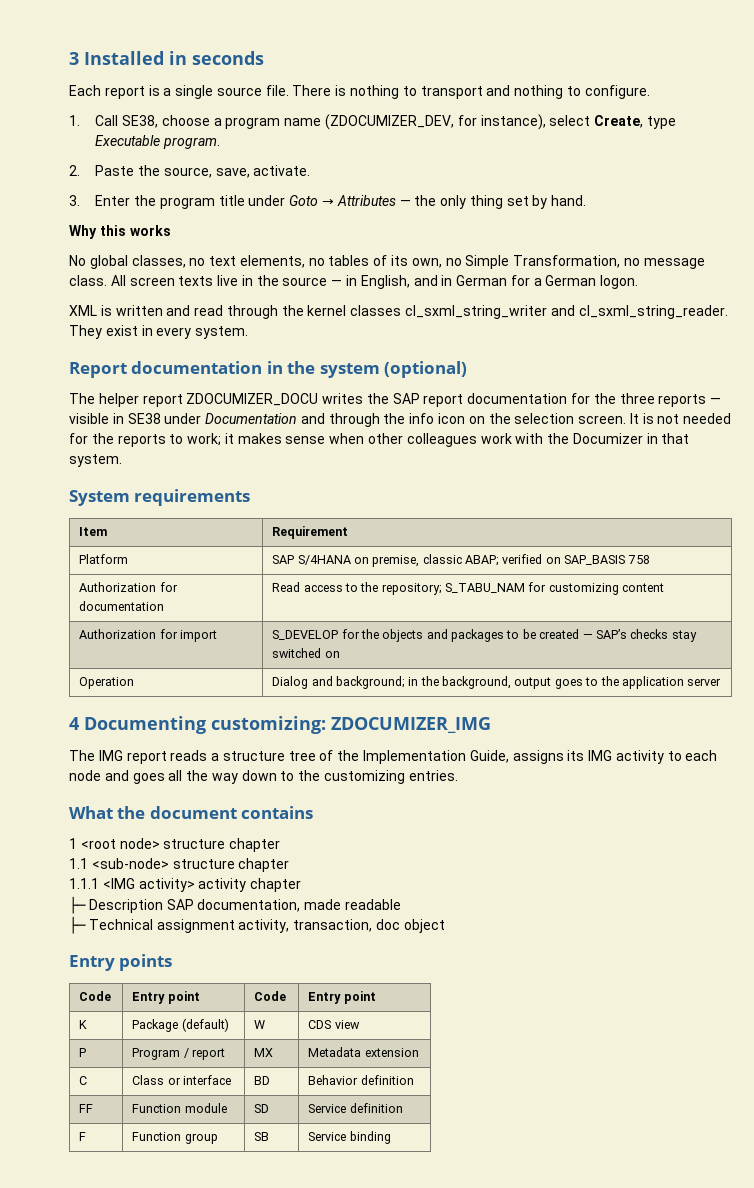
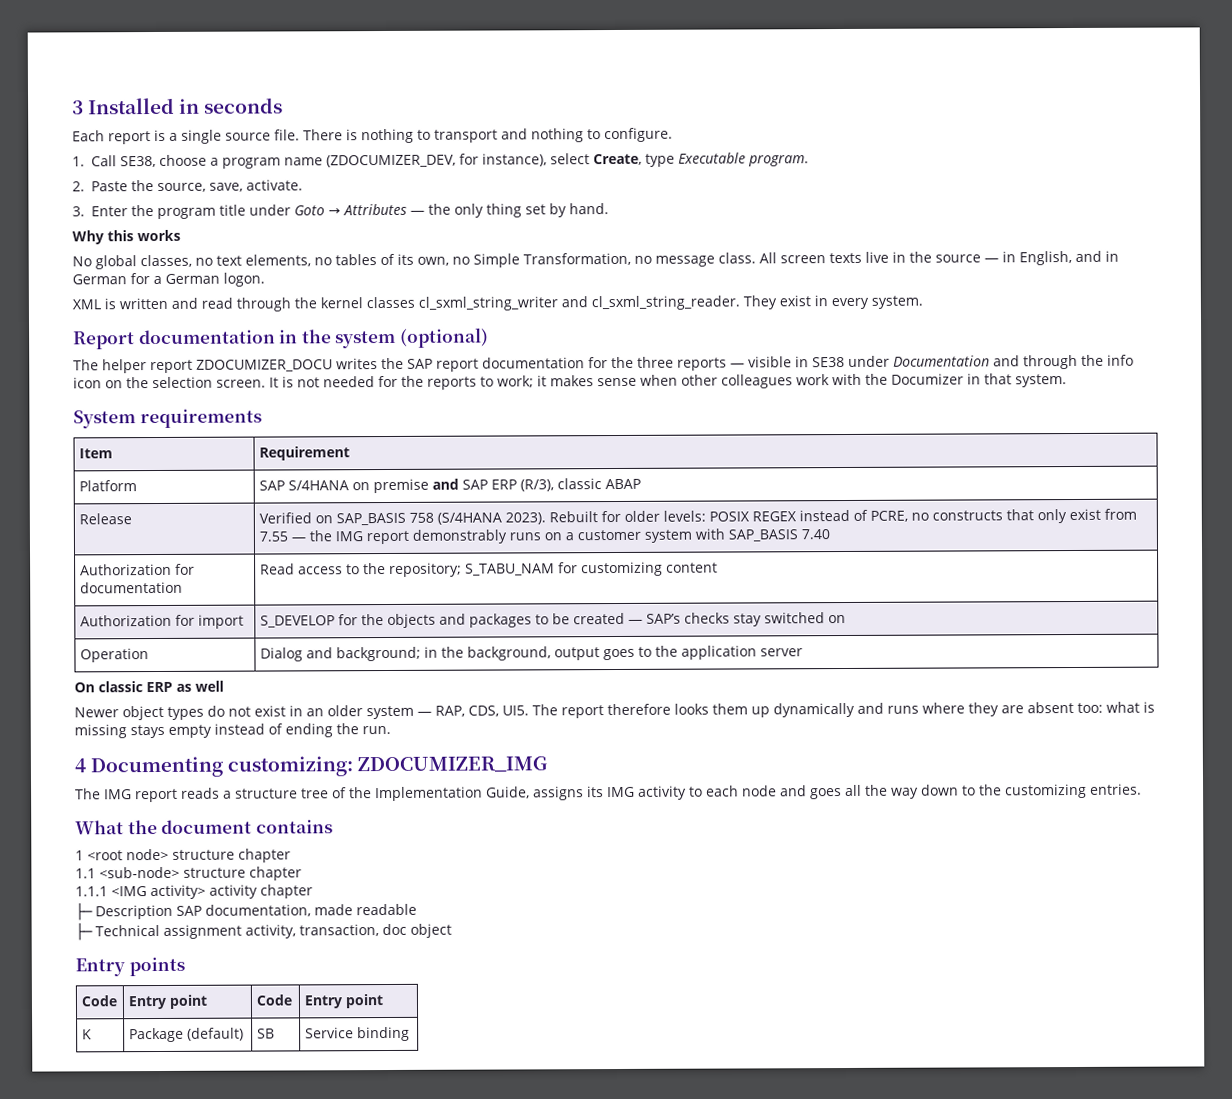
- Platform | SAP S/4HANA on premise, classic ABAP; verified on SAP_BASIS 758
+ Platform | SAP S/4HANA on premise and SAP ERP (R/3), classic ABAP
+ Release | Verified on SAP_BASIS 758 (S/4HANA 2023). Rebuilt for older levels: POSIX REGEX instead of PCRE, no constructs that only exist from 7.55 — the IMG report demonstrably runs on a customer system with SAP_BASIS 7.40
+ On classic ERP as well
+ Newer object types do not exist in an older system — RAP, CDS, UI5. The report therefore looks them up dynamically and runs where they are absent too: what is missing stays empty instead of ending the run.
- K | Package (default) | W | CDS view
- P | Program / report | MX | Metadata extension
- C | Class or interface | BD | Behavior definition
- FF | Function module | SD | Service definition
- F | Function group | SB | Service binding
+ K | Package (default) | SB | Service binding

